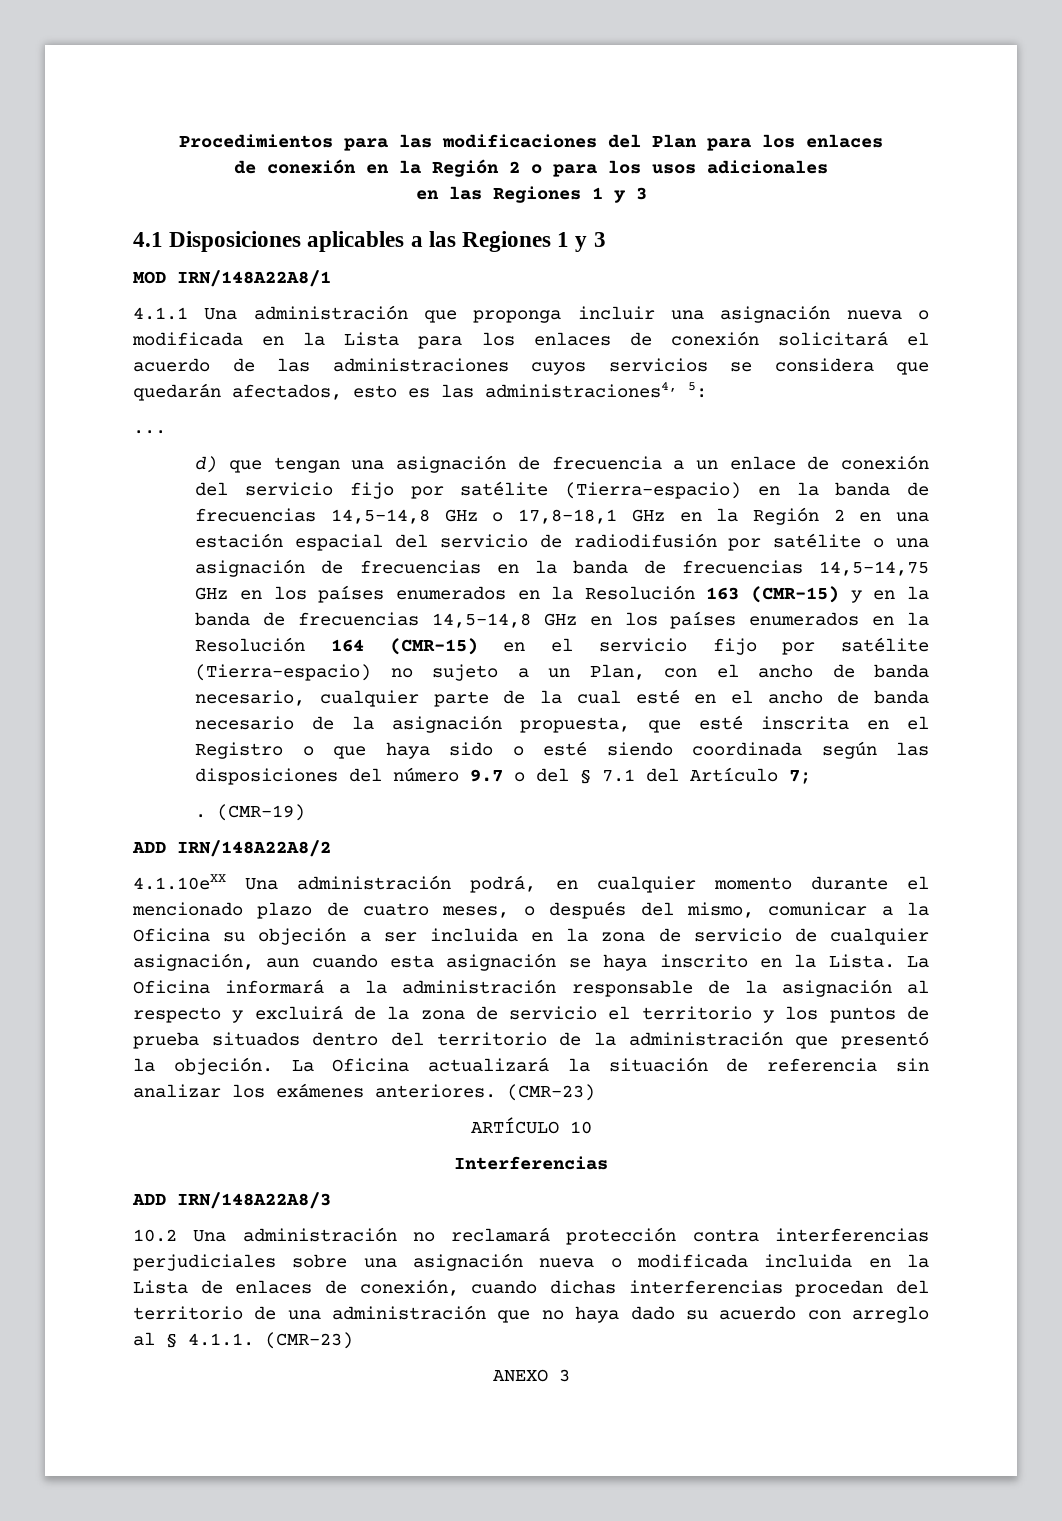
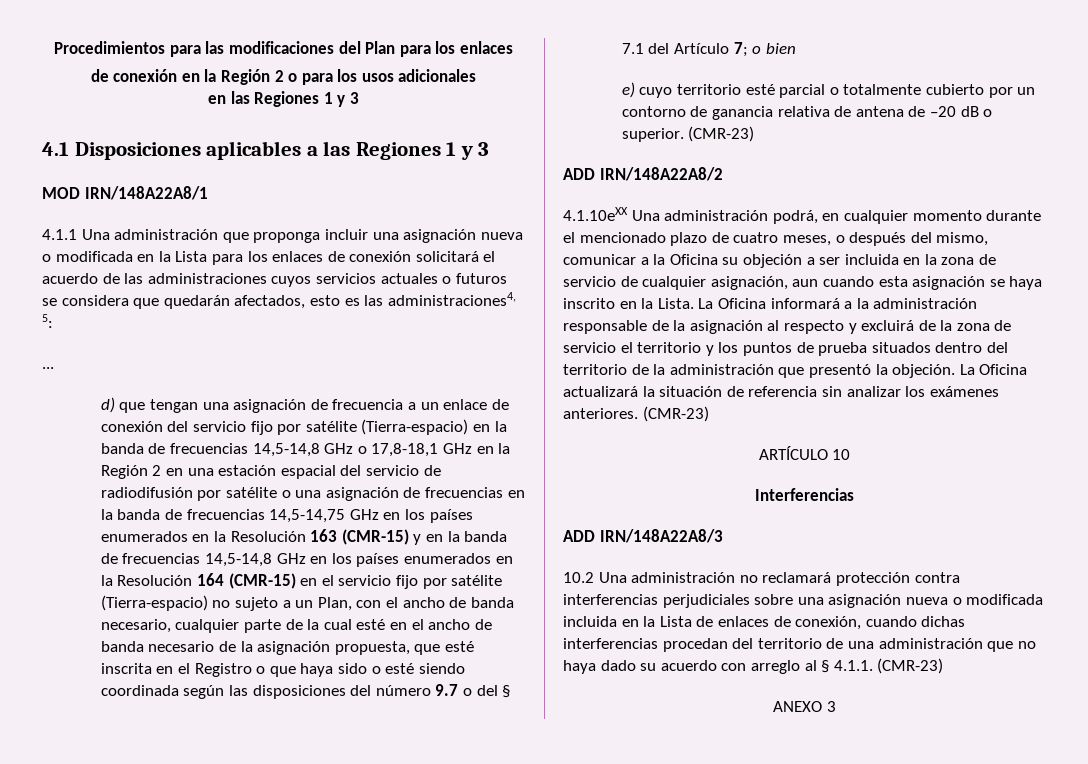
- 4.1.1 Una administración que proponga incluir una asignación nueva o modificada en la Lista para los enlaces de conexión solicitará el acuerdo de las administraciones cuyos servicios se considera que quedarán afectados, esto es las administraciones4, 5:
+ 4.1.1 Una administración que proponga incluir una asignación nueva o modificada en la Lista para los enlaces de conexión solicitará el acuerdo de las administraciones cuyos servicios actuales o futuros se considera que quedarán afectados, esto es las administraciones4, 5:
- d) que tengan una asignación de frecuencia a un enlace de conexión del servicio fijo por satélite (Tierra-espacio) en la banda de frecuencias 14,5-14,8 GHz o 17,8-18,1 GHz en la Región 2 en una estación espacial del servicio de radiodifusión por satélite o una asignación de frecuencias en la banda de frecuencias 14,5-14,75 GHz en los países enumerados en la Resolución 163 (CMR-15) y en la banda de frecuencias 14,5-14,8 GHz en los países enumerados en la Resolución 164 (CMR-15) en el servicio fijo por satélite (Tierra-espacio) no sujeto a un Plan, con el ancho de banda necesario, cualquier parte de la cual esté en el ancho de banda necesario de la asignación propuesta, que esté inscrita en el Registro o que haya sido o esté siendo coordinada según las disposiciones del número 9.7 o del § 7.1 del Artículo 7;
- . (CMR-19)
+ d) que tengan una asignación de frecuencia a un enlace de conexión del servicio fijo por satélite (Tierra-espacio) en la banda de frecuencias 14,5-14,8 GHz o 17,8-18,1 GHz en la Región 2 en una estación espacial del servicio de radiodifusión por satélite o una asignación de frecuencias en la banda de frecuencias 14,5-14,75 GHz en los países enumerados en la Resolución 163 (CMR-15) y en la banda de frecuencias 14,5-14,8 GHz en los países enumerados en la Resolución 164 (CMR-15) en el servicio fijo por satélite (Tierra-espacio) no sujeto a un Plan, con el ancho de banda necesario, cualquier parte de la cual esté en el ancho de banda necesario de la asignación propuesta, que esté inscrita en el Registro o que haya sido o esté siendo coordinada según las disposiciones del número 9.7 o del § 7.1 del Artículo 7; o bien
+ e) cuyo territorio esté parcial o totalmente cubierto por un contorno de ganancia relativa de antena de –20 dB o superior. (CMR-23)

